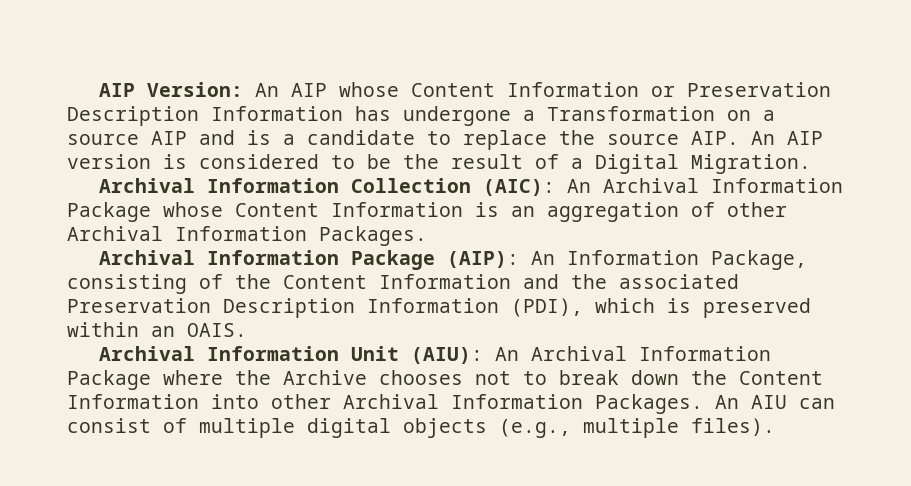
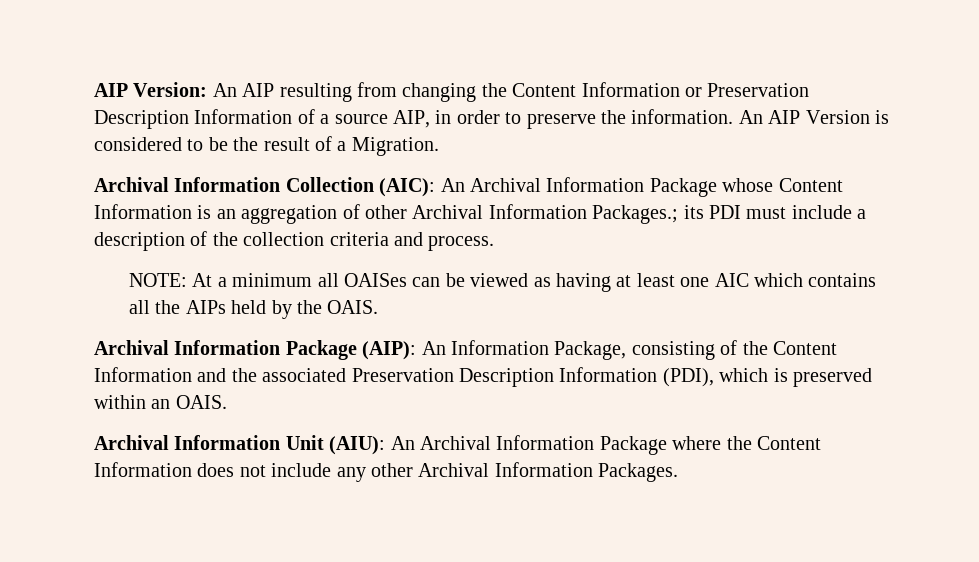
- AIP Version: An AIP whose Content Information or Preservation Description Information has undergone a Transformation on a source AIP and is a candidate to replace the source AIP. An AIP version is considered to be the result of a Digital Migration.
+ AIP Version: An AIP resulting from changing the Content Information or Preservation Description Information of a source AIP, in order to preserve the information. An AIP Version is considered to be the result of a Migration.
- Archival Information Collection (AIC): An Archival Information Package whose Content Information is an aggregation of other Archival Information Packages.
+ Archival Information Collection (AIC): An Archival Information Package whose Content Information is an aggregation of other Archival Information Packages.; its PDI must include a description of the collection criteria and process.
+ NOTE: At a minimum all OAISes can be viewed as having at least one AIC which contains all the AIPs held by the OAIS.
- Archival Information Unit (AIU): An Archival Information Package where the Archive chooses not to break down the Content Information into other Archival Information Packages. An AIU can consist of multiple digital objects (e.g., multiple files).
+ Archival Information Unit (AIU): An Archival Information Package where the Content Information does not include any other Archival Information Packages.

